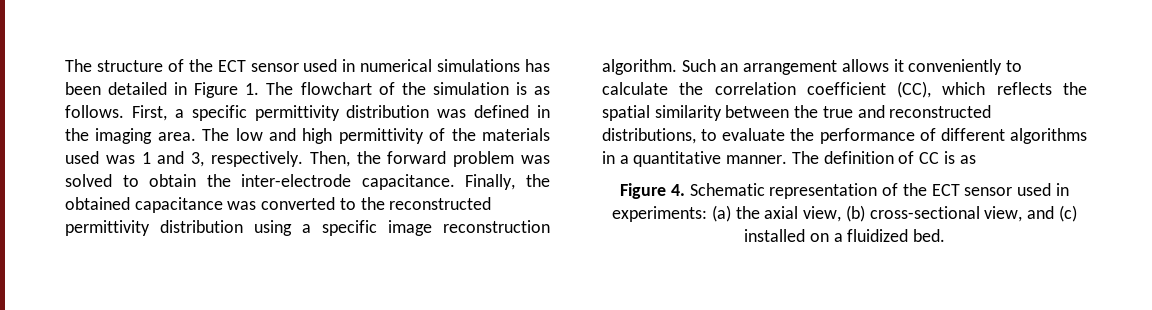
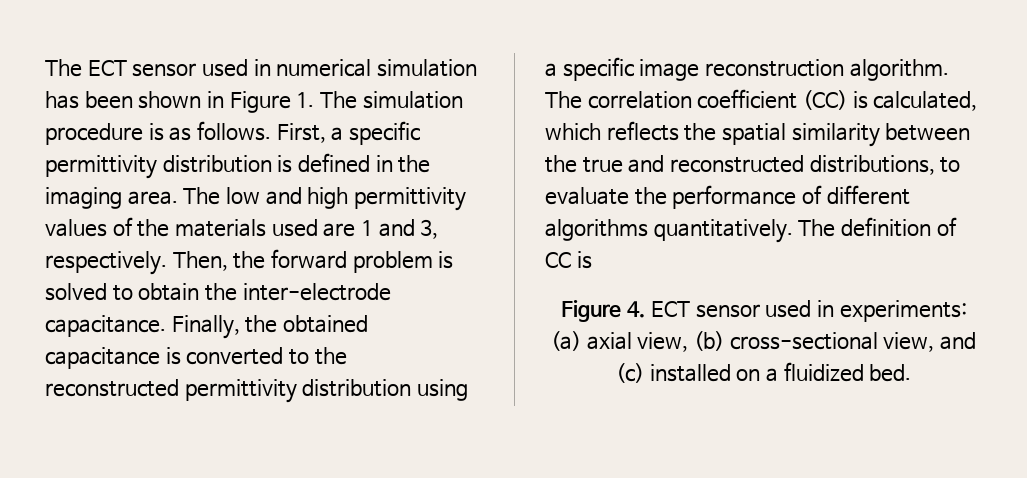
- The structure of the ECT sensor used in numerical simulations has been detailed in Figure 1. The flowchart of the simulation is as follows.
+ The ECT sensor used in numerical simulation has been shown in Figure 1. The simulation procedure is as follows.
- First, a specific permittivity distribution was defined in the imaging area.
+ First, a specific permittivity distribution is defined in the imaging area.
- The low and high permittivity of the materials used was 1 and 3, respectively.
+ The low and high permittivity values of the materials used are 1 and 3, respectively.
- Then, the forward problem was solved to obtain the inter-electrode capacitance.
+ Then, the forward problem is solved to obtain the inter-electrode capacitance.
- Finally, the obtained capacitance was converted to the reconstructed permittivity distribution using a specific image reconstruction algorithm.
+ Finally, the obtained capacitance is converted to the reconstructed permittivity distribution using a specific image reconstruction algorithm.
- Such an arrangement allows it conveniently to calculate the correlation coefficient (CC), which reflects the spatial similarity between the true and reconstructed distributions, to evaluate the performance of different algorithms in a quantitative manner.
+ The correlation coefficient (CC) is calculated, which reflects the spatial similarity between the true and reconstructed distributions, to evaluate the performance of different algorithms quantitatively.
- The definition of CC is as
+ The definition of CC is
- Figure 4. Schematic representation of the ECT sensor used in experiments: (a) the axial view, (b) cross-sectional view, and (c) installed on a fluidized bed.
+ Figure 4. ECT sensor used in experiments: (a) axial view, (b) cross-sectional view, and (c) installed on a fluidized bed.

